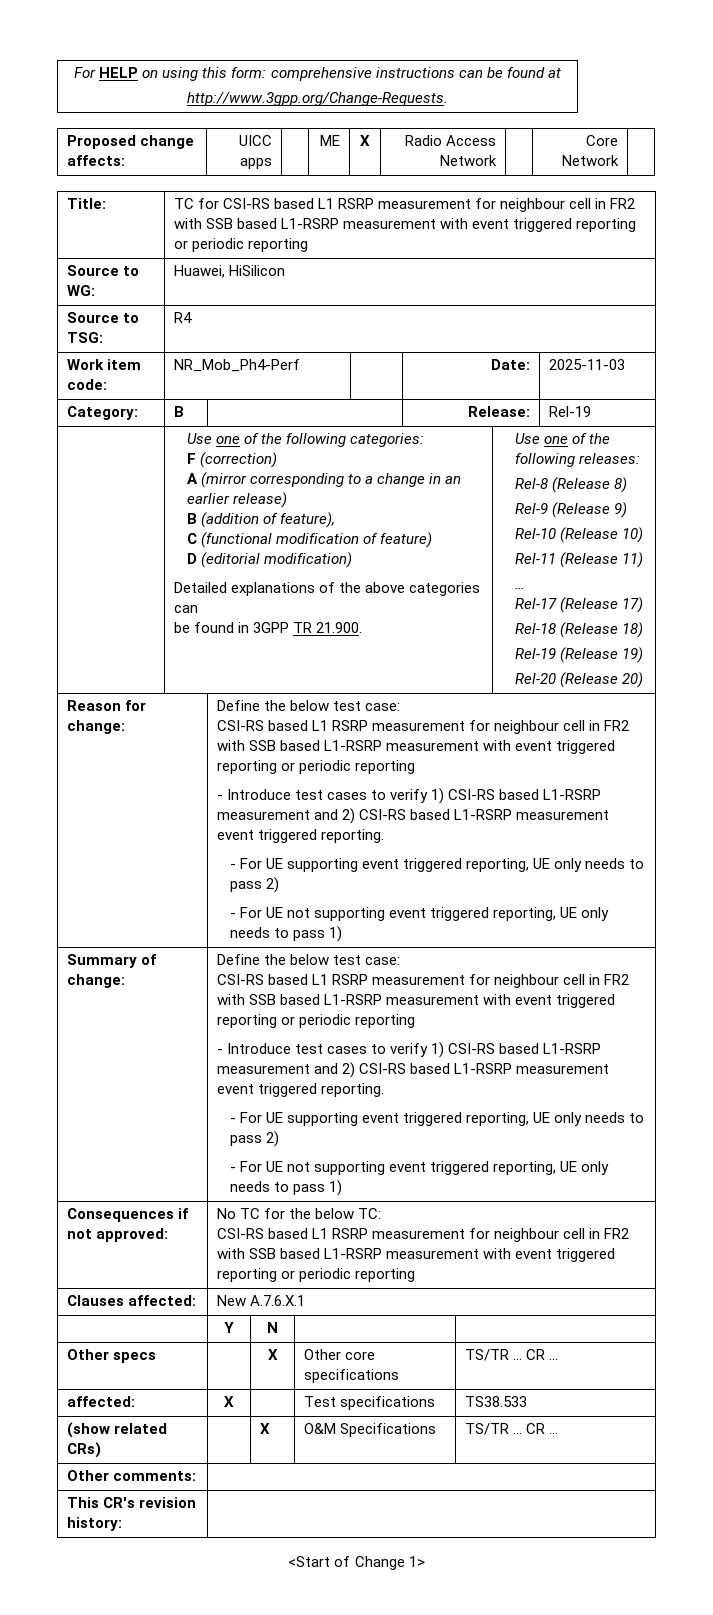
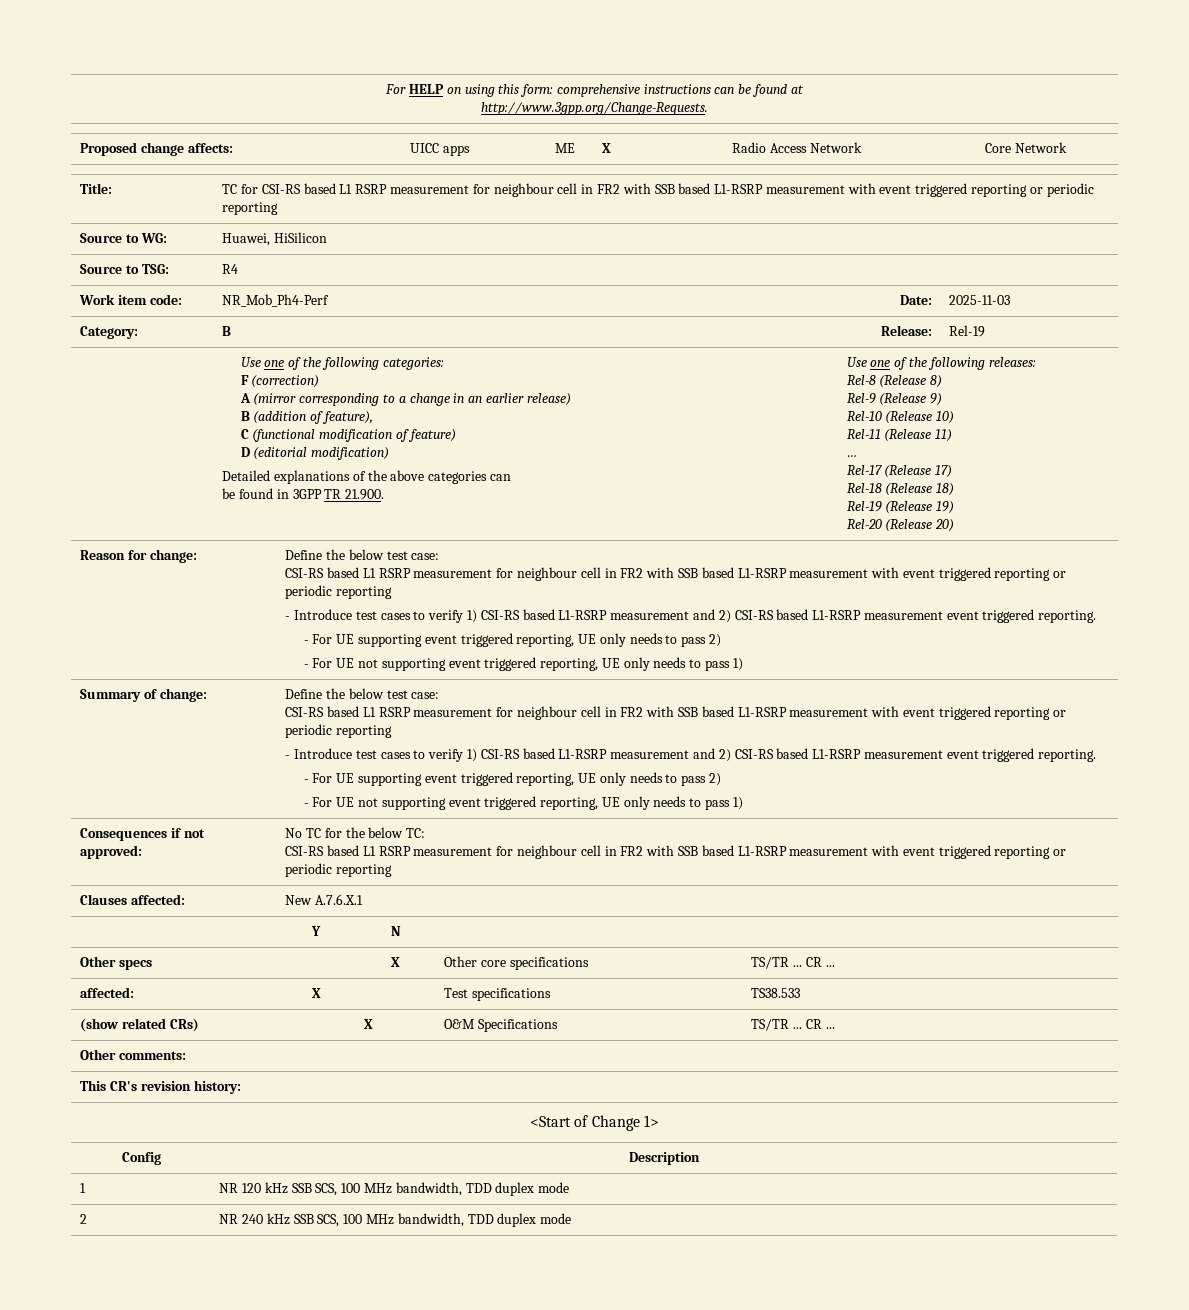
+ Config | Description
+ 1 | NR 120 kHz SSB SCS, 100 MHz bandwidth, TDD duplex mode
+ 2 | NR 240 kHz SSB SCS, 100 MHz bandwidth, TDD duplex mode

